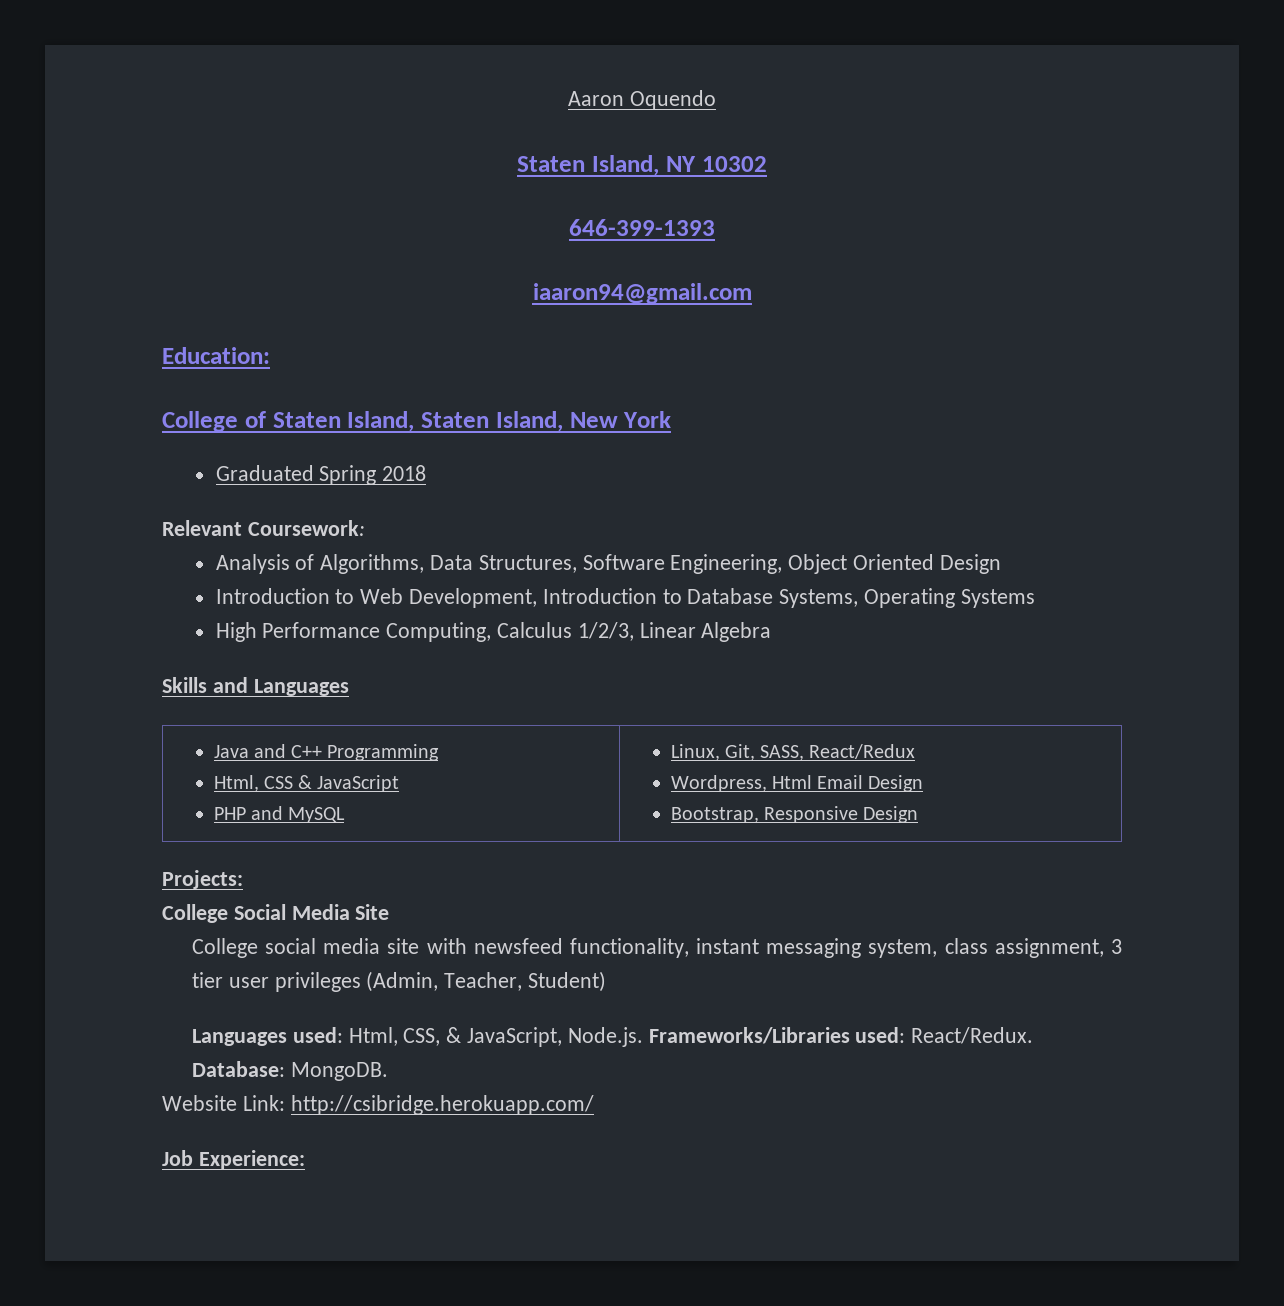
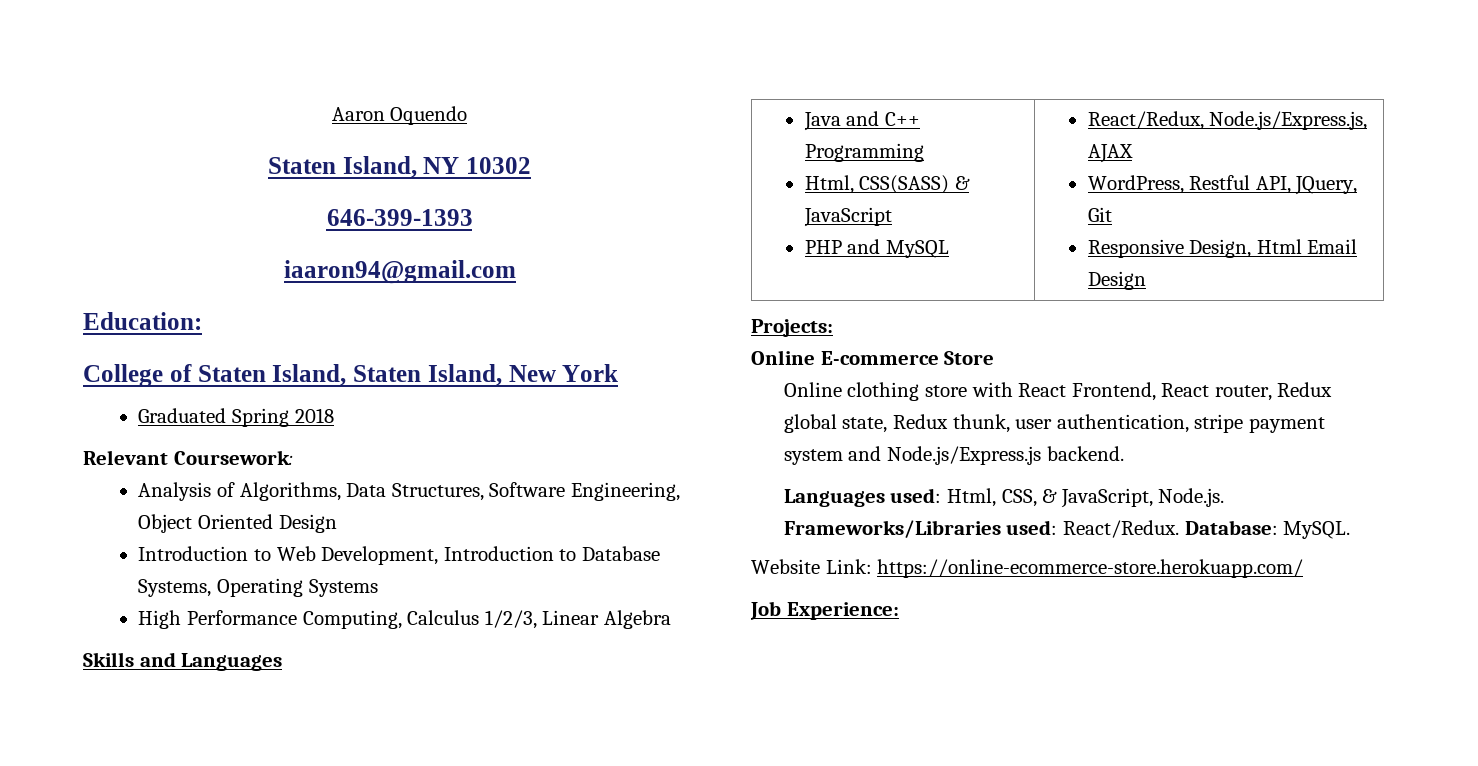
  Java and C++ Programming
- Html, CSS & JavaScript
- PHP and MySQL | Linux, Git, SASS, React/Redux
- Wordpress, Html Email Design
- Bootstrap, Responsive Design
+ Html, CSS(SASS) & JavaScript
+ PHP and MySQL | React/Redux, Node.js/Express.js, AJAX
+ WordPress, Restful API, JQuery, Git
+ Responsive Design, Html Email Design
  Projects:
- College Social Media Site
- College social media site with newsfeed functionality, instant messaging system, class assignment, 3 tier user privileges (Admin, Teacher, Student)
+ Online E-commerce Store
+ Online clothing store with React Frontend, React router, Redux global state, Redux thunk, user authentication, stripe payment system and Node.js/Express.js backend.
- Database: MongoDB.
+ Database: MySQL.
- Website Link: http://csibridge.herokuapp.com/
+ Website Link: https://online-ecommerce-store.herokuapp.com/

